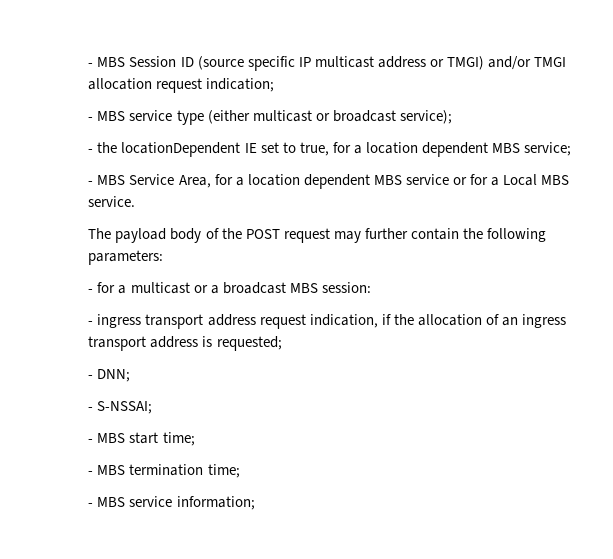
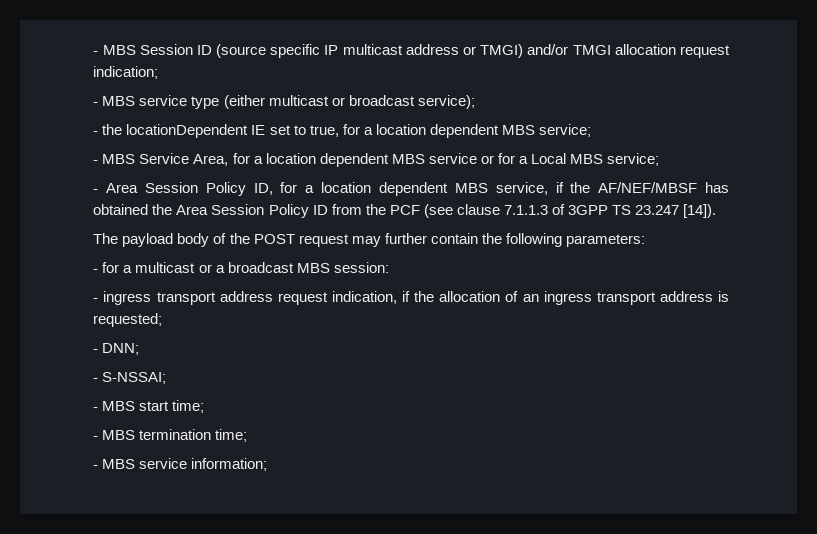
- - MBS Service Area, for a location dependent MBS service or for a Local MBS service.
+ - MBS Service Area, for a location dependent MBS service or for a Local MBS service;
+ - Area Session Policy ID, for a location dependent MBS service, if the AF/NEF/MBSF has obtained the Area Session Policy ID from the PCF (see clause 7.1.1.3 of 3GPP TS 23.247 [14]).

